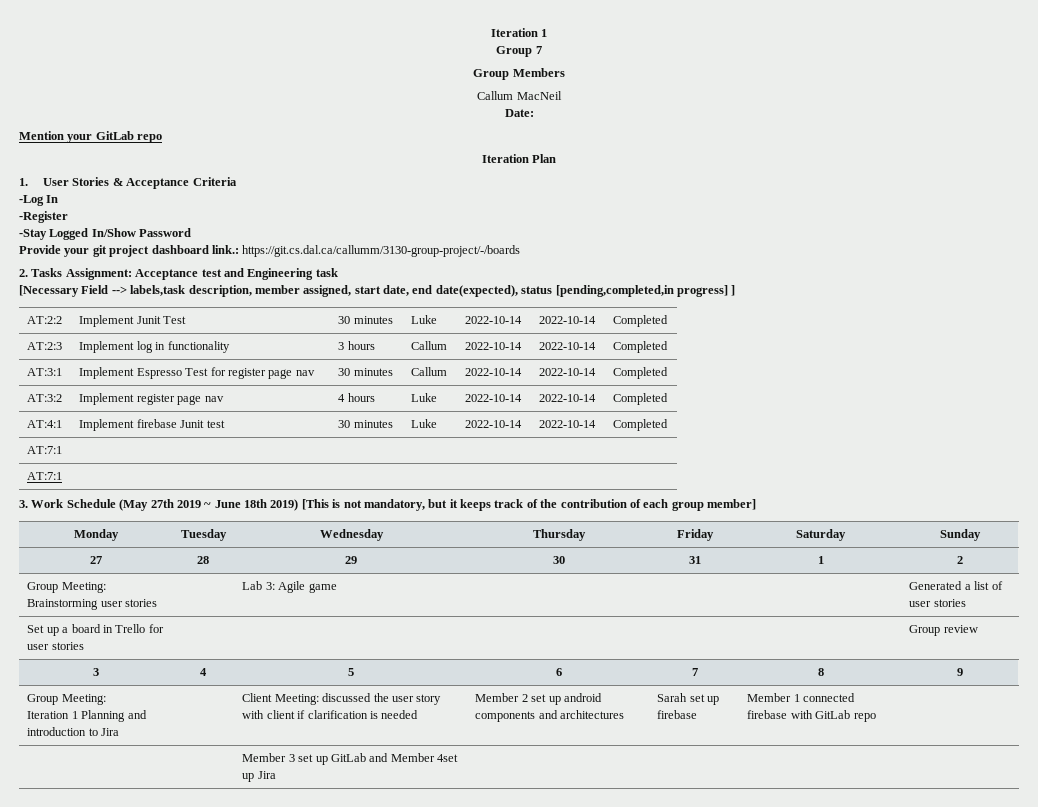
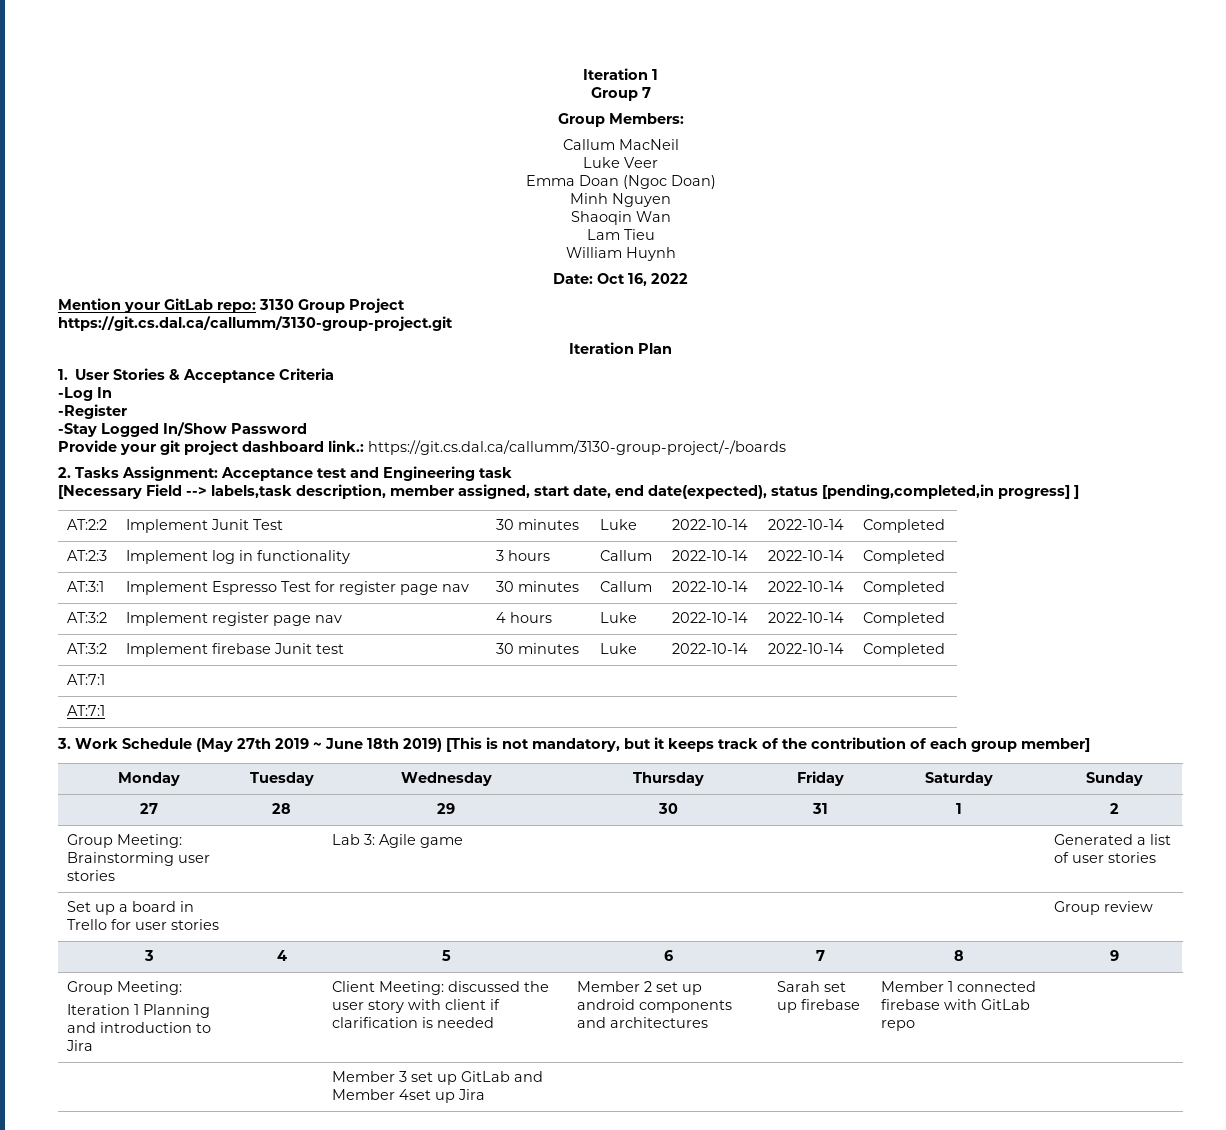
- Group Members
+ Group Members:
- Date:
- Mention your GitLab repo
+ Luke Veer
+ Emma Doan (Ngoc Doan)
+ Minh Nguyen
+ Shaoqin Wan
+ Lam Tieu
+ William Huynh
+ Date: Oct 16, 2022
+ Mention your GitLab repo: 3130 Group Project
+ https://git.cs.dal.ca/callumm/3130-group-project.git
- AT:4:1 | Implement firebase Junit test | 30 minutes | Luke | 2022-10-14 | 2022-10-14 | Completed
+ AT:3:2 | Implement firebase Junit test | 30 minutes | Luke | 2022-10-14 | 2022-10-14 | Completed

